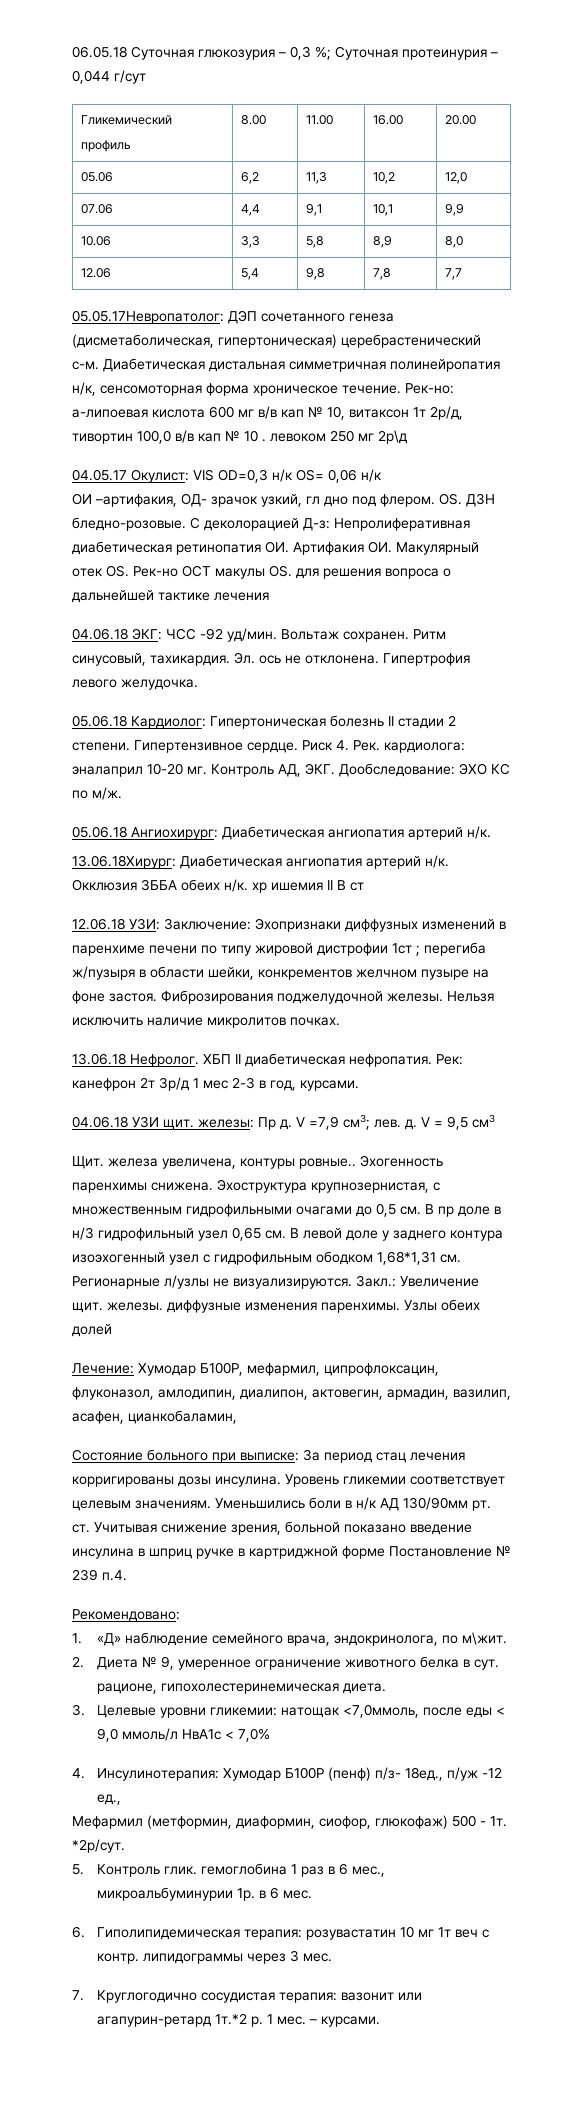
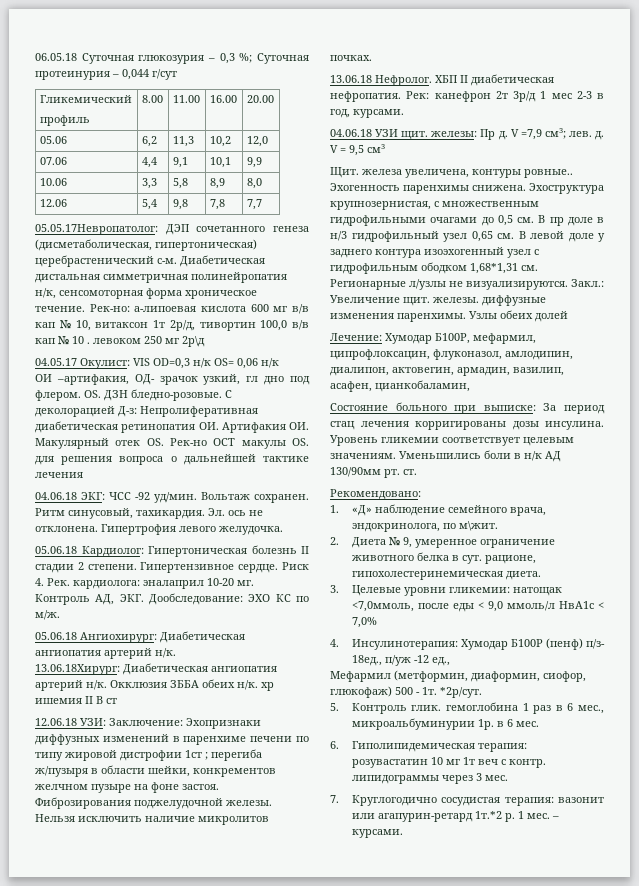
- Уменьшились боли в н/к АД 130/90мм рт. ст. Учитывая снижение зрения, больной показано введение инсулина в шприц ручке в картриджной форме Постановление № 239 п.4.
+ Уменьшились боли в н/к АД 130/90мм рт. ст.

